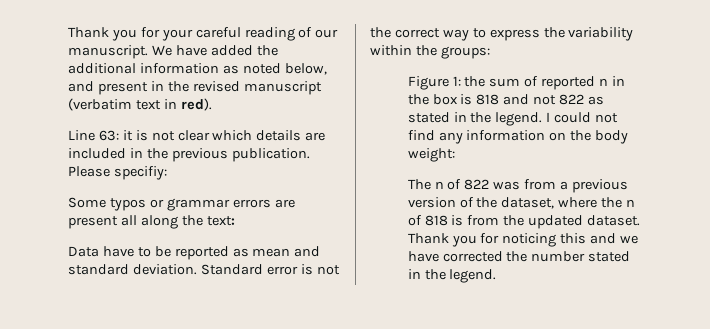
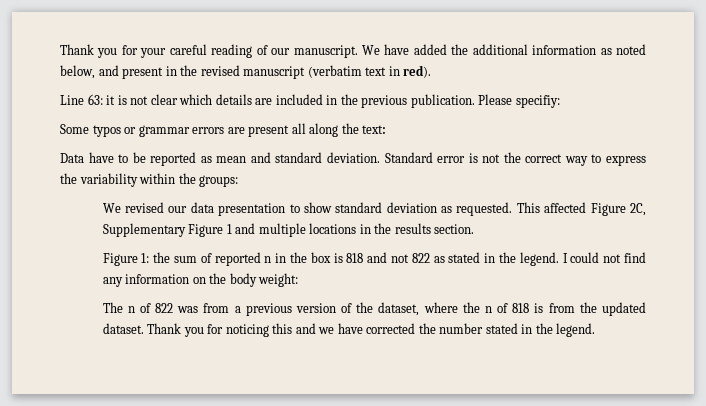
+ We revised our data presentation to show standard deviation as requested. This affected Figure 2C, Supplementary Figure 1 and multiple locations in the results section.

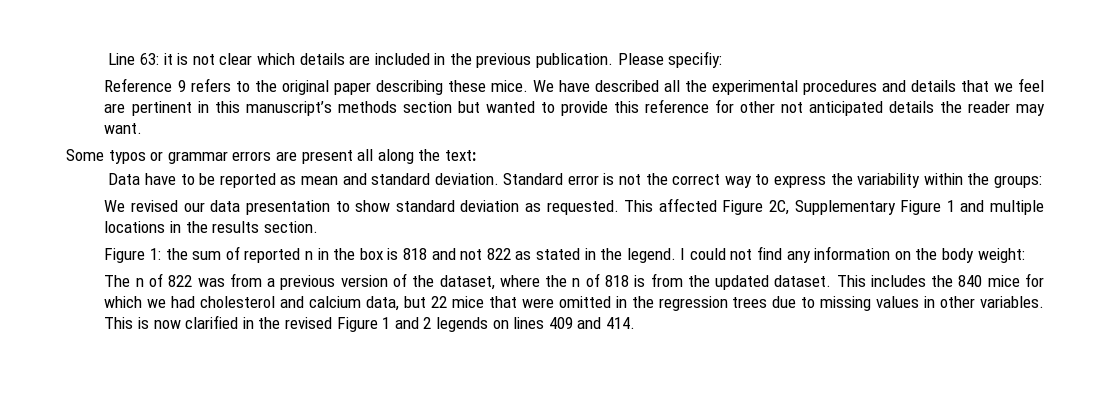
- Thank you for your careful reading of our manuscript. We have added the additional information as noted below, and present in the revised manuscript (verbatim text in red).
+ Reference 9 refers to the original paper describing these mice. We have described all the experimental procedures and details that we feel are pertinent in this manuscript’s methods section but wanted to provide this reference for other not anticipated details the reader may want.
- Thank you for noticing this and we have corrected the number stated in the legend.
+ This includes the 840 mice for which we had cholesterol and calcium data, but 22 mice that were omitted in the regression trees due to missing values in other variables. This is now clarified in the revised Figure 1 and 2 legends on lines 409 and 414.

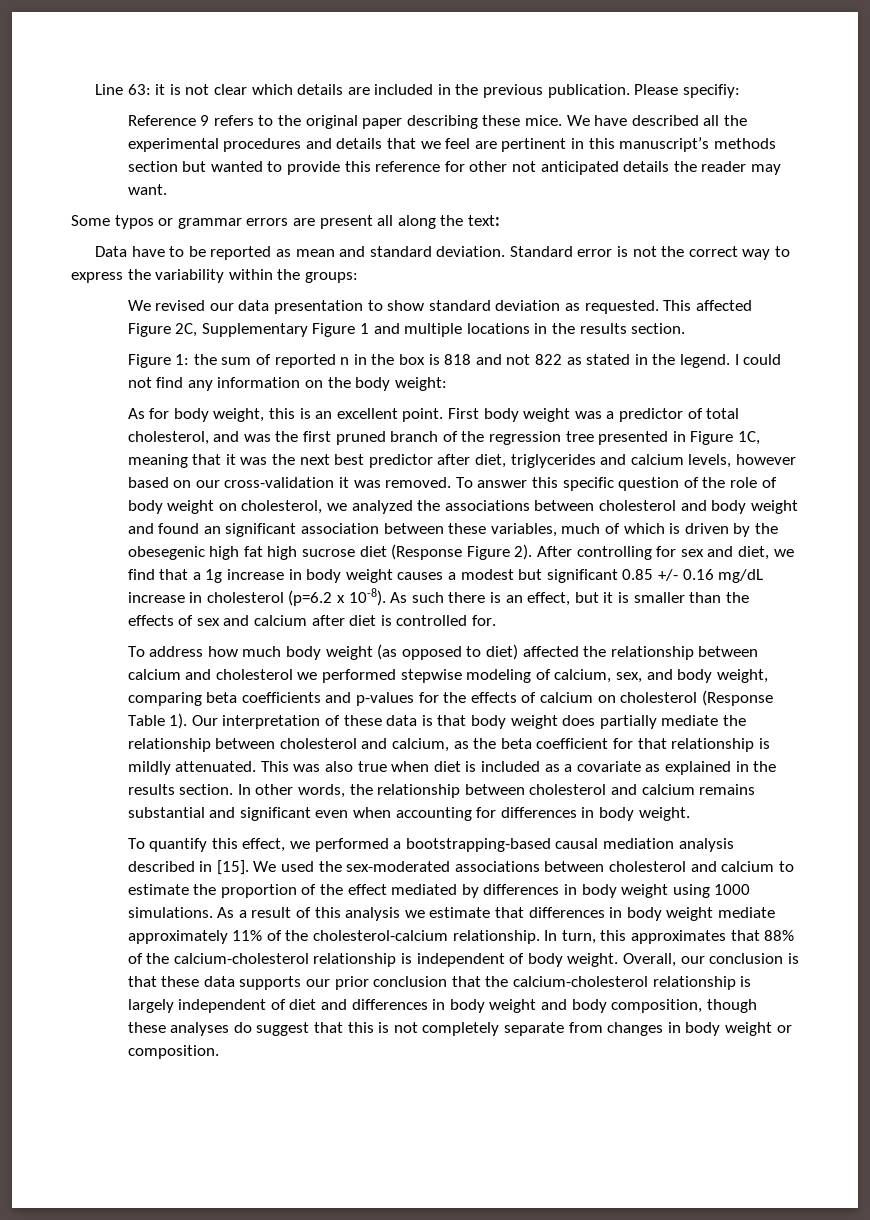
- The n of 822 was from a previous version of the dataset, where the n of 818 is from the updated dataset. This includes the 840 mice for which we had cholesterol and calcium data, but 22 mice that were omitted in the regression trees due to missing values in other variables. This is now clarified in the revised Figure 1 and 2 legends on lines 409 and 414.
+ As for body weight, this is an excellent point. First body weight was a predictor of total cholesterol, and was the first pruned branch of the regression tree presented in Figure 1C, meaning that it was the next best predictor after diet, triglycerides and calcium levels, however based on our cross-validation it was removed. To answer this specific question of the role of body weight on cholesterol, we analyzed the associations between cholesterol and body weight and found an significant association between these variables, much of which is driven by the obesegenic high fat high sucrose diet (Response Figure 2). After controlling for sex and diet, we find that a 1g increase in body weight causes a modest but significant 0.85 +/- 0.16 mg/dL increase in cholesterol (p=6.2 x 10-8). As such there is an effect, but it is smaller than the effects of sex and calcium after diet is controlled for.
+ To address how much body weight (as opposed to diet) affected the relationship between calcium and cholesterol we performed stepwise modeling of calcium, sex, and body weight, comparing beta coefficients and p-values for the effects of calcium on cholesterol (Response Table 1). Our interpretation of these data is that body weight does partially mediate the relationship between cholesterol and calcium, as the beta coefficient for that relationship is mildly attenuated. This was also true when diet is included as a covariate as explained in the results section. In other words, the relationship between cholesterol and calcium remains substantial and significant even when accounting for differences in body weight.
+ To quantify this effect, we performed a bootstrapping-based causal mediation analysis described in [15]. We used the sex-moderated associations between cholesterol and calcium to estimate the proportion of the effect mediated by differences in body weight using 1000 simulations. As a result of this analysis we estimate that differences in body weight mediate approximately 11% of the cholesterol-calcium relationship. In turn, this approximates that 88% of the calcium-cholesterol relationship is independent of body weight. Overall, our conclusion is that these data supports our prior conclusion that the calcium-cholesterol relationship is largely independent of diet and differences in body weight and body composition, though these analyses do suggest that this is not completely separate from changes in body weight or composition.

